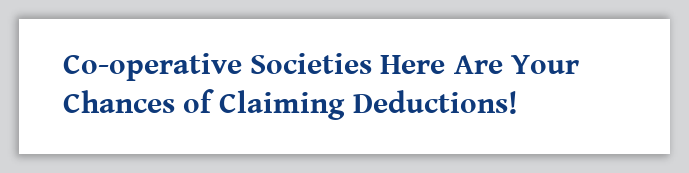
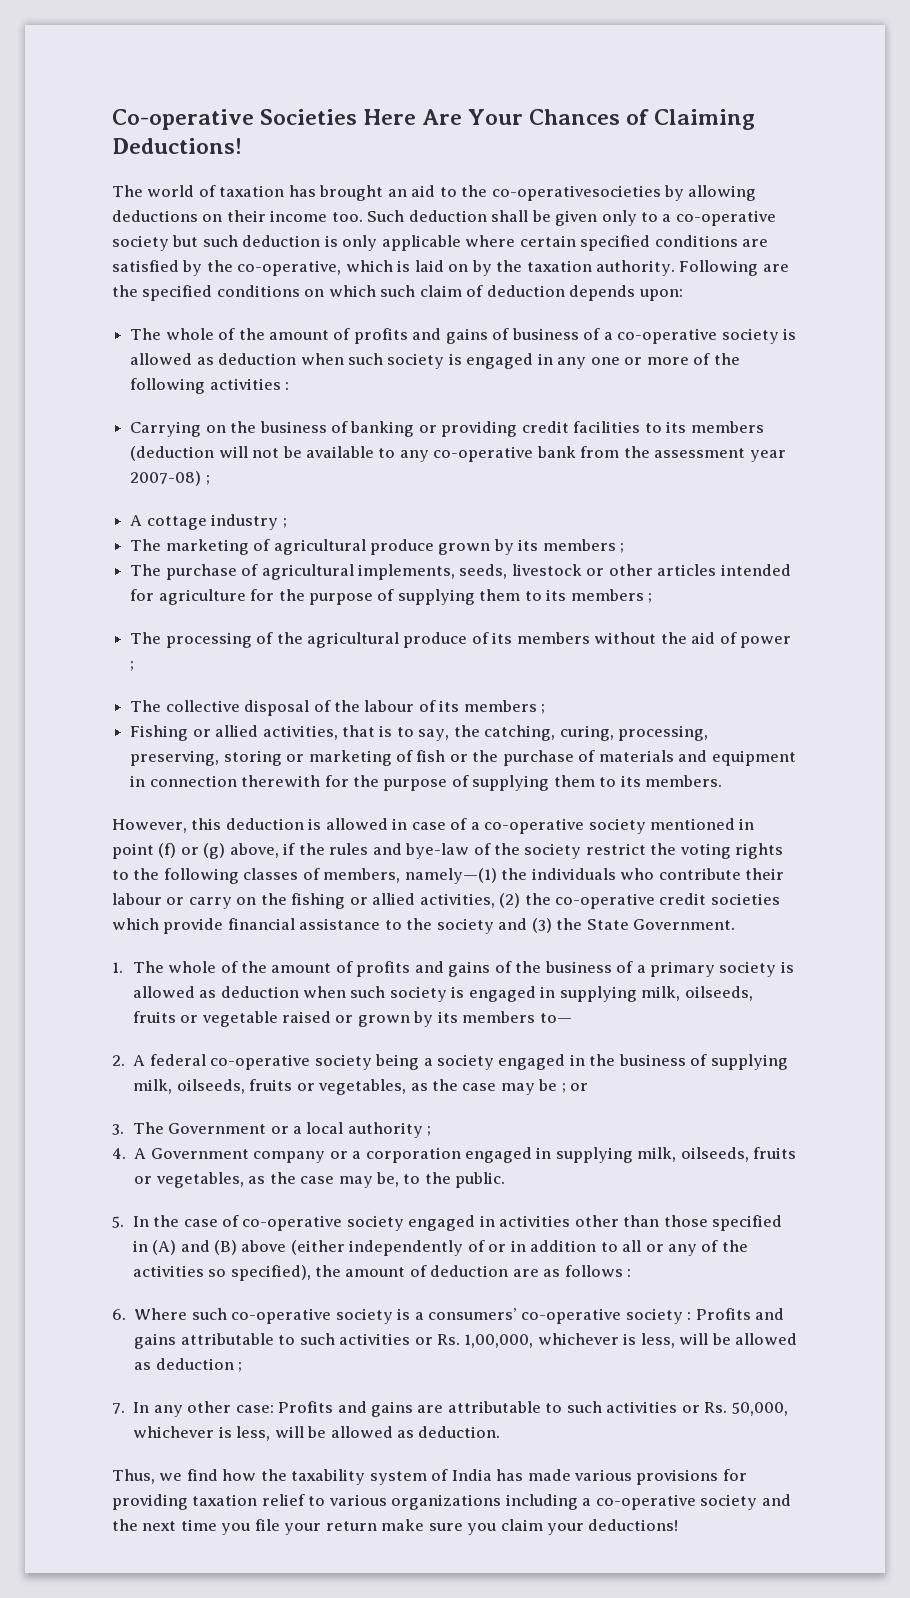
+ The world of taxation has brought an aid to the co-operativesocieties by allowing deductions on their income too. Such deduction shall be given only to a co-operative society but such deduction is only applicable where certain specified conditions are satisfied by the co-operative, which is laid on by the taxation authority. Following are the specified conditions on which such claim of deduction depends upon:
+ The whole of the amount of profits and gains of business of a co-operative society is allowed as deduction when such society is engaged in any one or more of the following activities :
+ Carrying on the business of banking or providing credit facilities to its members (deduction will not be available to any co-operative bank from the assessment year 2007-08) ;
+ A cottage industry ;
+ The marketing of agricultural produce grown by its members ;
+ The purchase of agricultural implements, seeds, livestock or other articles intended for agriculture for the purpose of supplying them to its members ;
+ The processing of the agricultural produce of its members without the aid of power ;
+ The collective disposal of the labour of its members ;
+ Fishing or allied activities, that is to say, the catching, curing, processing, preserving, storing or marketing of fish or the purchase of materials and equipment in connection therewith for the purpose of supplying them to its members.
+ However, this deduction is allowed in case of a co-operative society mentioned in point (f) or (g) above, if the rules and bye-law of the society restrict the voting rights to the following classes of members, namely—(1) the individuals who contribute their labour or carry on the fishing or allied activities, (2) the co-operative credit societies which provide financial assistance to the society and (3) the State Government.
+ 1. The whole of the amount of profits and gains of the business of a primary society is allowed as deduction when such society is engaged in supplying milk, oilseeds, fruits or vegetable raised or grown by its members to—
+ 2. A federal co-operative society being a society engaged in the business of supplying milk, oilseeds, fruits or vegetables, as the case may be ; or
+ 3. The Government or a local authority ;
+ 4. A Government company or a corporation engaged in supplying milk, oilseeds, fruits or vegetables, as the case may be, to the public.
+ 5. In the case of co-operative society engaged in activities other than those specified in (A) and (B) above (either independently of or in addition to all or any of the activities so specified), the amount of deduction are as follows :
+ 6. Where such co-operative society is a consumers’ co-operative society : Profits and gains attributable to such activities or Rs. 1,00,000, whichever is less, will be allowed as deduction ;
+ 7. In any other case: Profits and gains are attributable to such activities or Rs. 50,000, whichever is less, will be allowed as deduction.
+ Thus, we find how the taxability system of India has made various provisions for providing taxation relief to various organizations including a co-operative society and the next time you file your return make sure you claim your deductions!

